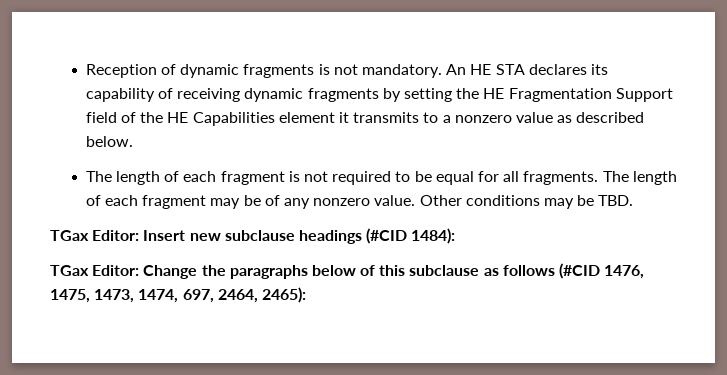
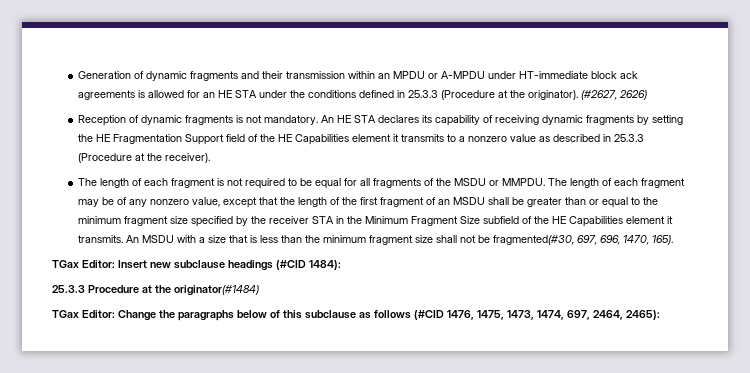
+ Generation of dynamic fragments and their transmission within an MPDU or A-MPDU under HT-immediate block ack agreements is allowed for an HE STA under the conditions defined in 25.3.3 (Procedure at the originator). (#2627, 2626)
- An HE STA declares its capability of receiving dynamic fragments by setting the HE Fragmentation Support field of the HE Capabilities element it transmits to a nonzero value as described below.
+ An HE STA declares its capability of receiving dynamic fragments by setting the HE Fragmentation Support field of the HE Capabilities element it transmits to a nonzero value as described in 25.3.3 (Procedure at the receiver).
- The length of each fragment is not required to be equal for all fragments.
+ The length of each fragment is not required to be equal for all fragments of the MSDU or MMPDU.
- The length of each fragment may be of any nonzero value. Other conditions may be TBD.
+ The length of each fragment may be of any nonzero value, except that the length of the first fragment of an MSDU shall be greater than or equal to the minimum fragment size specified by the receiver STA in the Minimum Fragment Size subfield of the HE Capabilities element it transmits. An MSDU with a size that is less than the minimum fragment size shall not be fragmented(#30, 697, 696, 1470, 165).
+ 25.3.3 Procedure at the originator(#1484)

